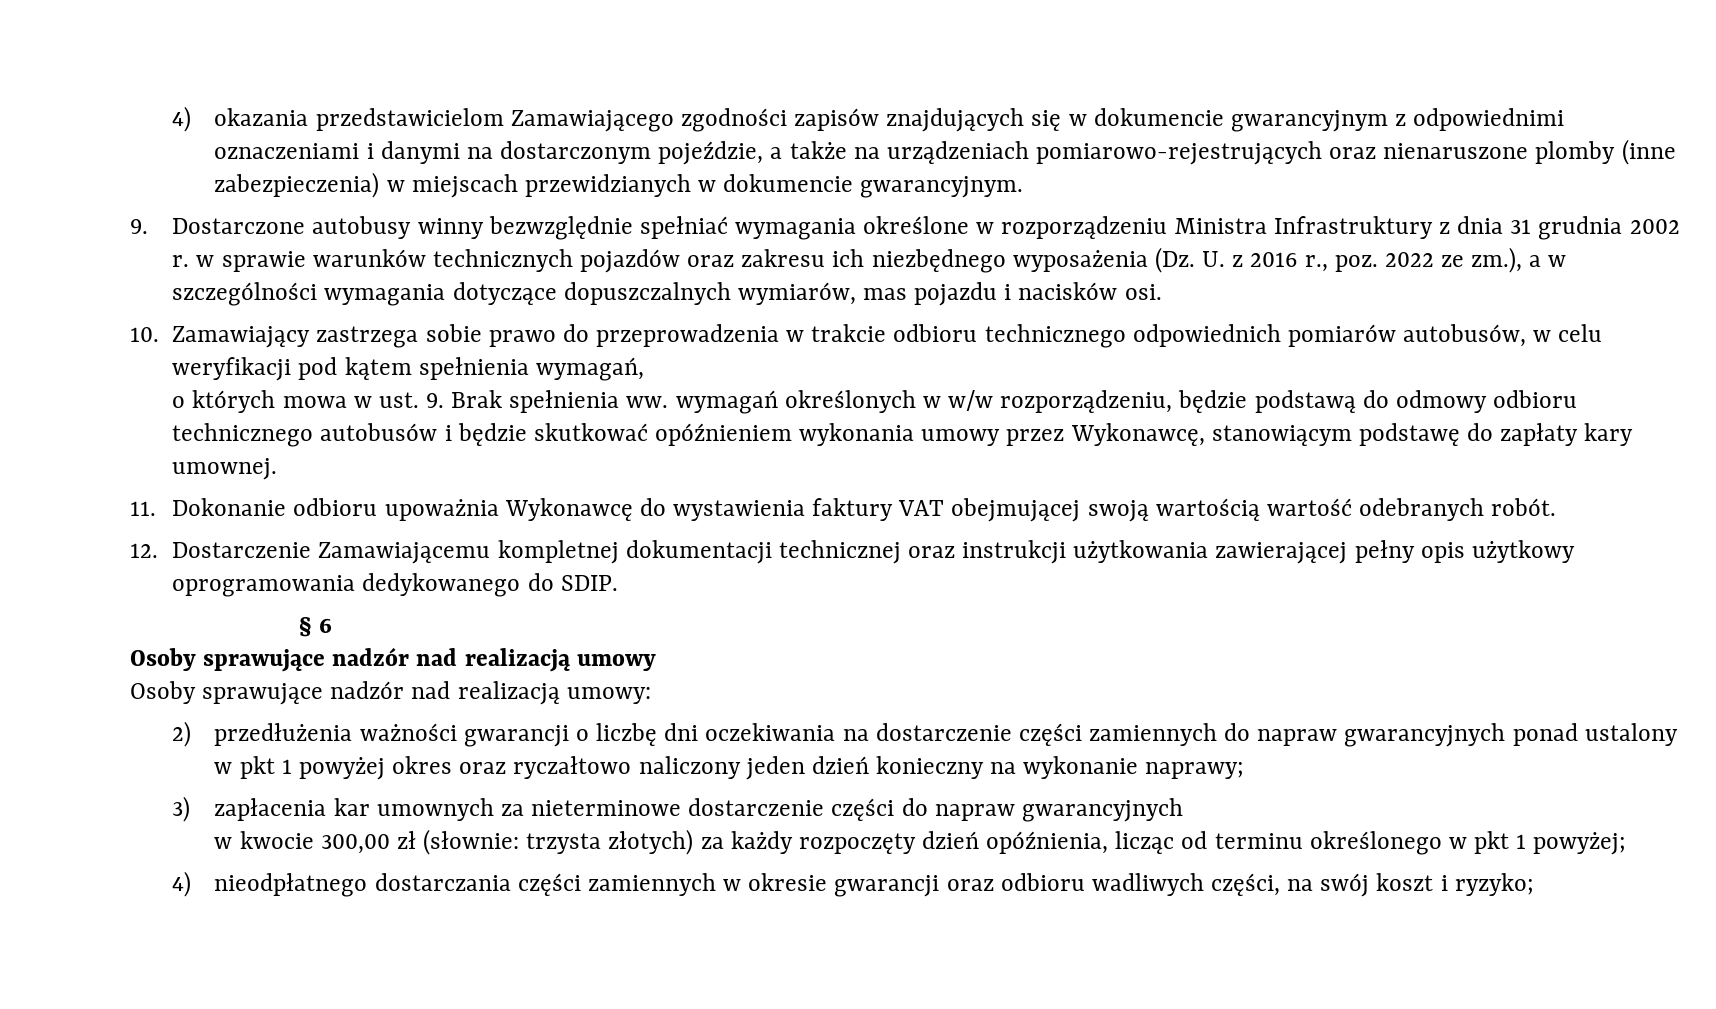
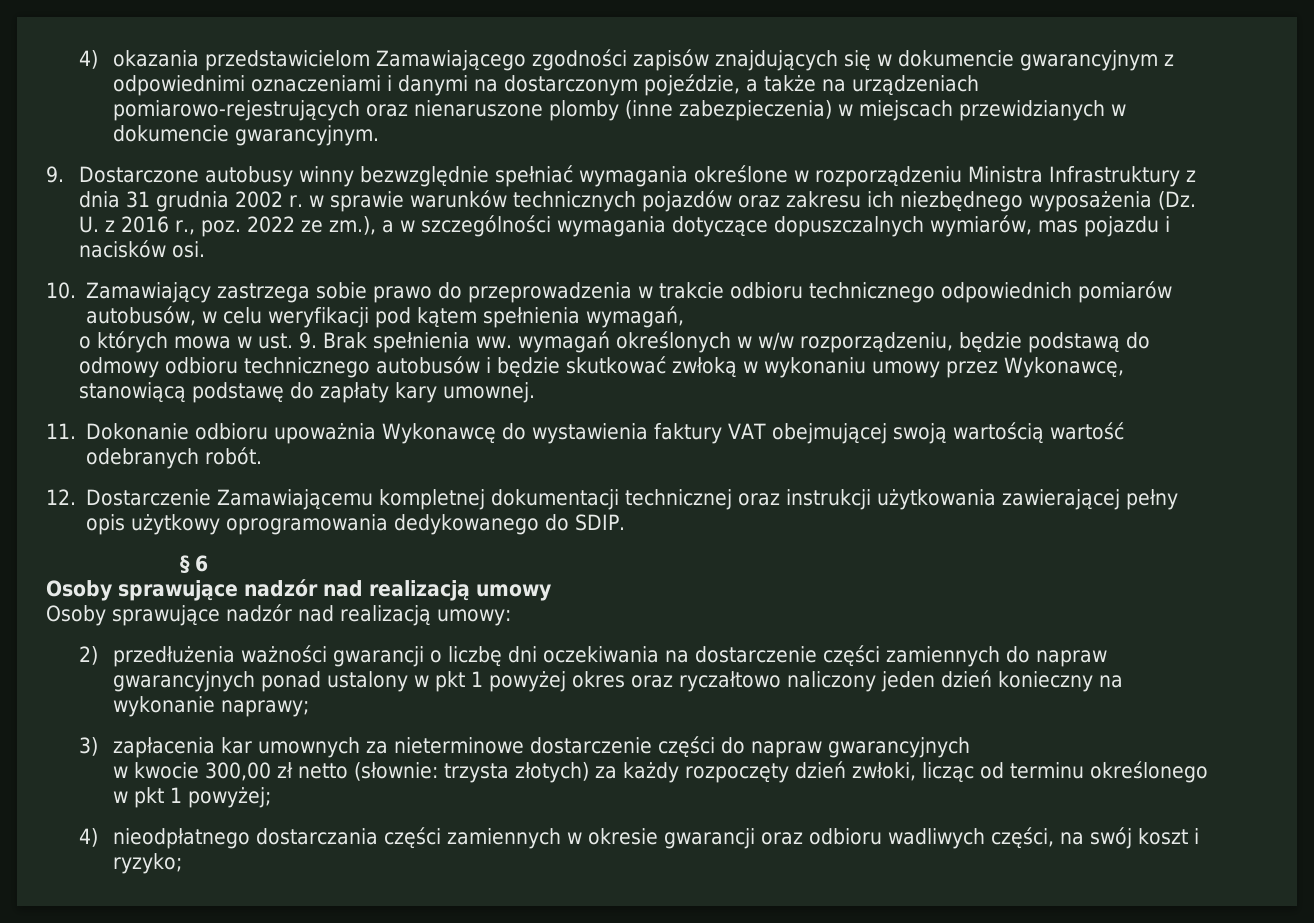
- o których mowa w ust. 9. Brak spełnienia ww. wymagań określonych w w/w rozporządzeniu, będzie podstawą do odmowy odbioru technicznego autobusów i będzie skutkować opóźnieniem wykonania umowy przez Wykonawcę, stanowiącym podstawę do zapłaty kary umownej.
+ o których mowa w ust. 9. Brak spełnienia ww. wymagań określonych w w/w rozporządzeniu, będzie podstawą do odmowy odbioru technicznego autobusów i będzie skutkować zwłoką w wykonaniu umowy przez Wykonawcę, stanowiącą podstawę do zapłaty kary umownej.
- w kwocie 300,00 zł (słownie: trzysta złotych) za każdy rozpoczęty dzień opóźnienia, licząc od terminu określonego w pkt 1 powyżej;
+ w kwocie 300,00 zł netto (słownie: trzysta złotych) za każdy rozpoczęty dzień zwłoki, licząc od terminu określonego w pkt 1 powyżej;

